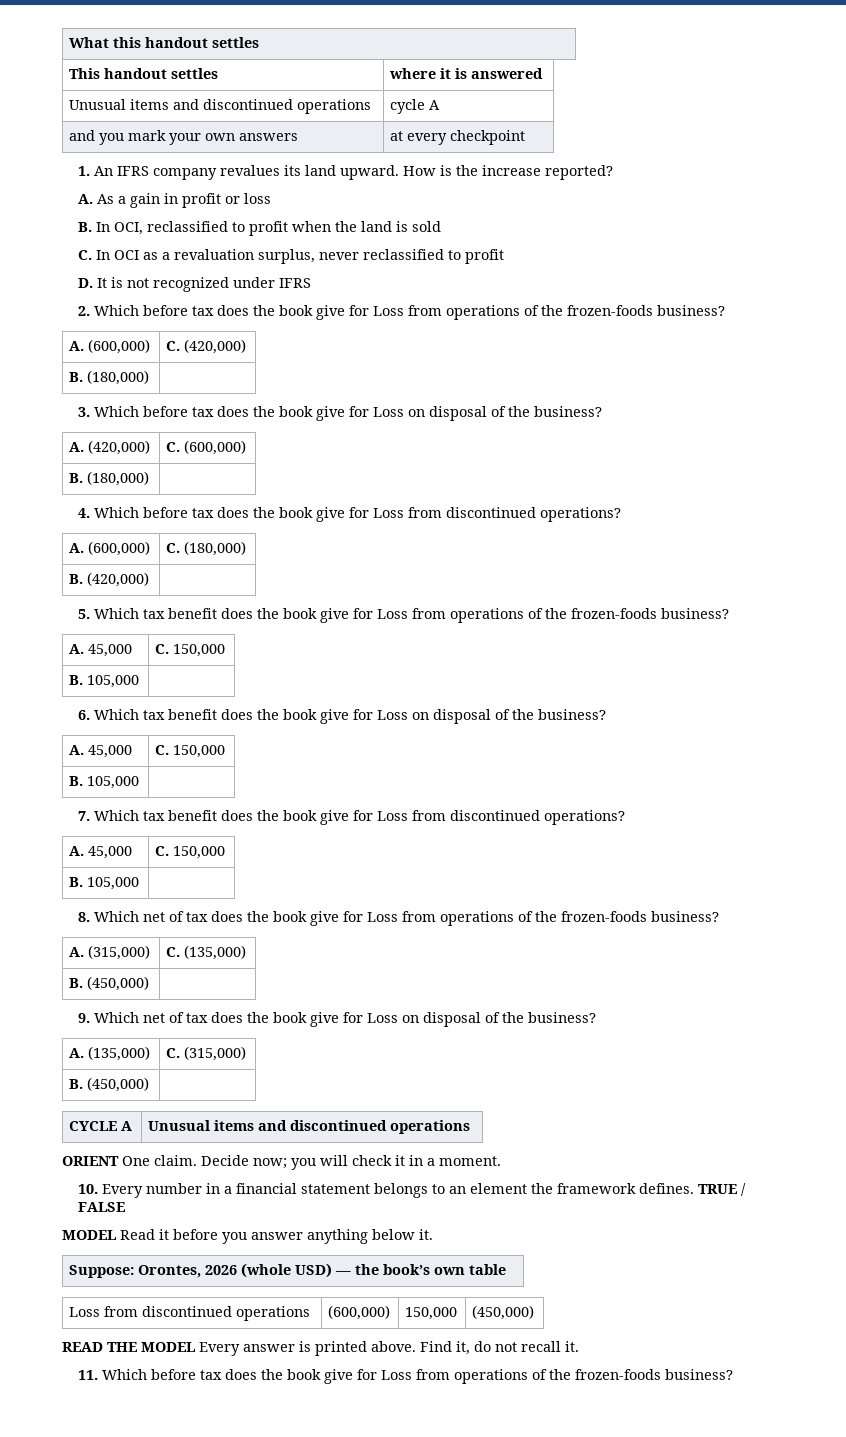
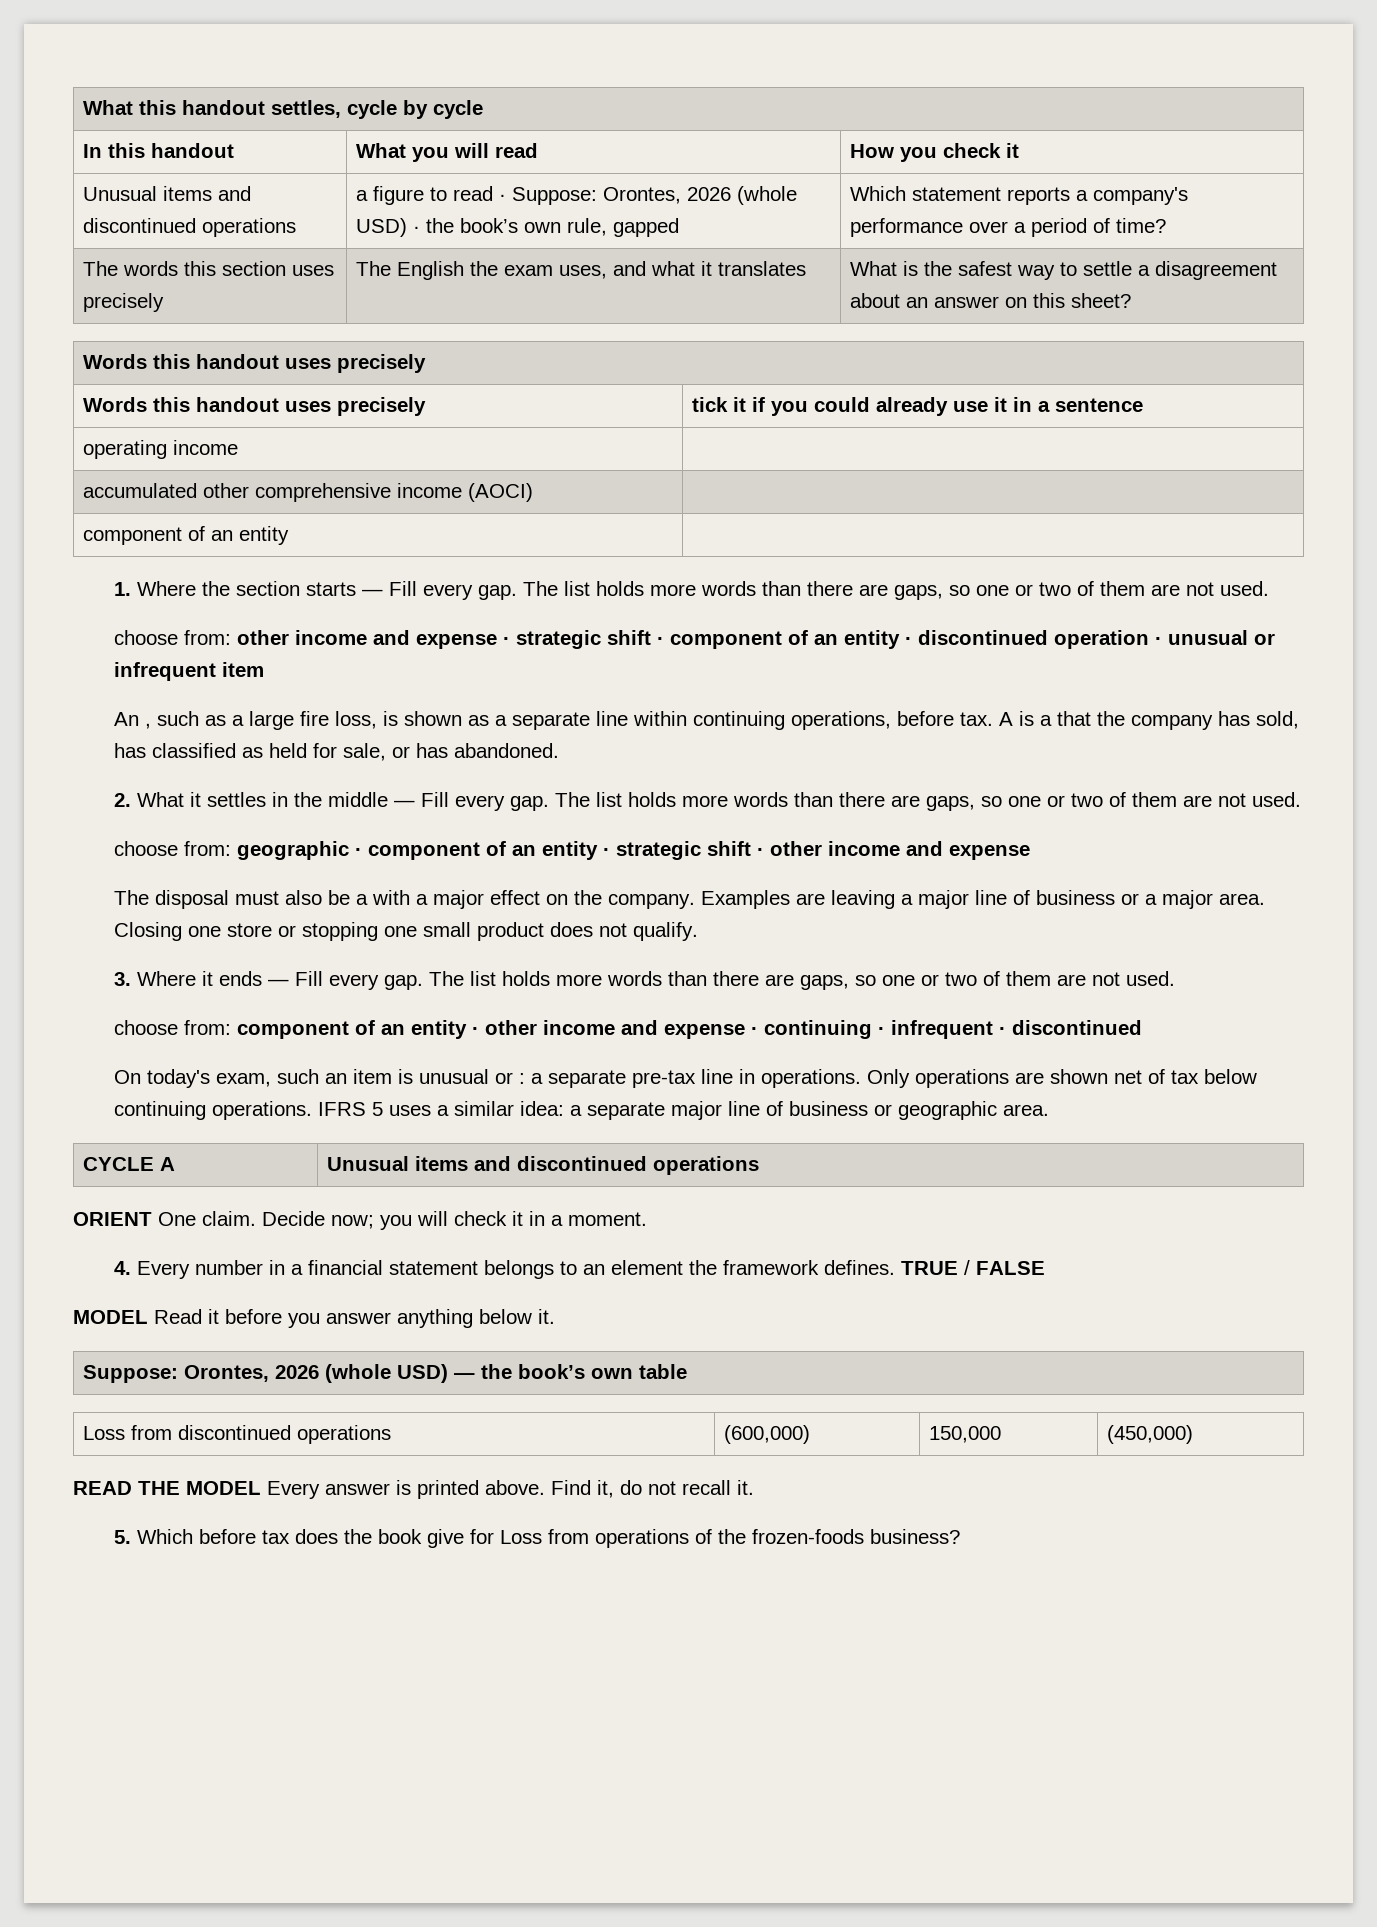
- What this handout settles
- This handout settles | where it is answered
+ What this handout settles, cycle by cycle
+ In this handout | What you will read | How you check it
- Unusual items and discontinued operations | cycle A
- and you mark your own answers | at every checkpoint
- 1. An IFRS company revalues its land upward. How is the increase reported?
- A. As a gain in profit or loss
- B. In OCI, reclassified to profit when the land is sold
- C. In OCI as a revaluation surplus, never reclassified to profit
- D. It is not recognized under IFRS
- 2. Which before tax does the book give for Loss from operations of the frozen-foods business?
- A. (600,000) | C. (420,000)
- B. (180,000) |
- 3. Which before tax does the book give for Loss on disposal of the business?
- A. (420,000) | C. (600,000)
- B. (180,000) |
- 4. Which before tax does the book give for Loss from discontinued operations?
- A. (600,000) | C. (180,000)
- B. (420,000) |
- 5. Which tax benefit does the book give for Loss from operations of the frozen-foods business?
- A. 45,000 | C. 150,000
- B. 105,000 |
- 6. Which tax benefit does the book give for Loss on disposal of the business?
- A. 45,000 | C. 150,000
- B. 105,000 |
- 7. Which tax benefit does the book give for Loss from discontinued operations?
- A. 45,000 | C. 150,000
- B. 105,000 |
- 8. Which net of tax does the book give for Loss from operations of the frozen-foods business?
- A. (315,000) | C. (135,000)
- B. (450,000) |
- 9. Which net of tax does the book give for Loss on disposal of the business?
- A. (135,000) | C. (315,000)
- B. (450,000) |
+ Unusual items and discontinued operations | a figure to read · Suppose: Orontes, 2026 (whole USD) · the book’s own rule, gapped | Which statement reports a company's performance over a period of time?
+ The words this section uses precisely | The English the exam uses, and what it translates | What is the safest way to settle a disagreement about an answer on this sheet?
+ Words this handout uses precisely
+ Words this handout uses precisely | tick it if you could already use it in a sentence
+ operating income |
+ accumulated other comprehensive income (AOCI) |
+ component of an entity |
+ 1. Where the section starts — Fill every gap. The list holds more words than there are gaps, so one or two of them are not used.
+ choose from: other income and expense · strategic shift · component of an entity · discontinued operation · unusual or infrequent item
+ An , such as a large fire loss, is shown as a separate line within continuing operations, before tax. A is a that the company has sold, has classified as held for sale, or has abandoned.
+ 2. What it settles in the middle — Fill every gap. The list holds more words than there are gaps, so one or two of them are not used.
+ choose from: geographic · component of an entity · strategic shift · other income and expense
+ The disposal must also be a with a major effect on the company. Examples are leaving a major line of business or a major area. Closing one store or stopping one small product does not qualify.
+ 3. Where it ends — Fill every gap. The list holds more words than there are gaps, so one or two of them are not used.
+ choose from: component of an entity · other income and expense · continuing · infrequent · discontinued
+ On today's exam, such an item is unusual or : a separate pre-tax line in operations. Only operations are shown net of tax below continuing operations. IFRS 5 uses a similar idea: a separate major line of business or geographic area.
- 10. Every number in a financial statement belongs to an element the framework defines.
+ 4. Every number in a financial statement belongs to an element the framework defines.
- 11. Which before tax does the book give for Loss from operations of the frozen-foods business?
+ 5. Which before tax does the book give for Loss from operations of the frozen-foods business?

